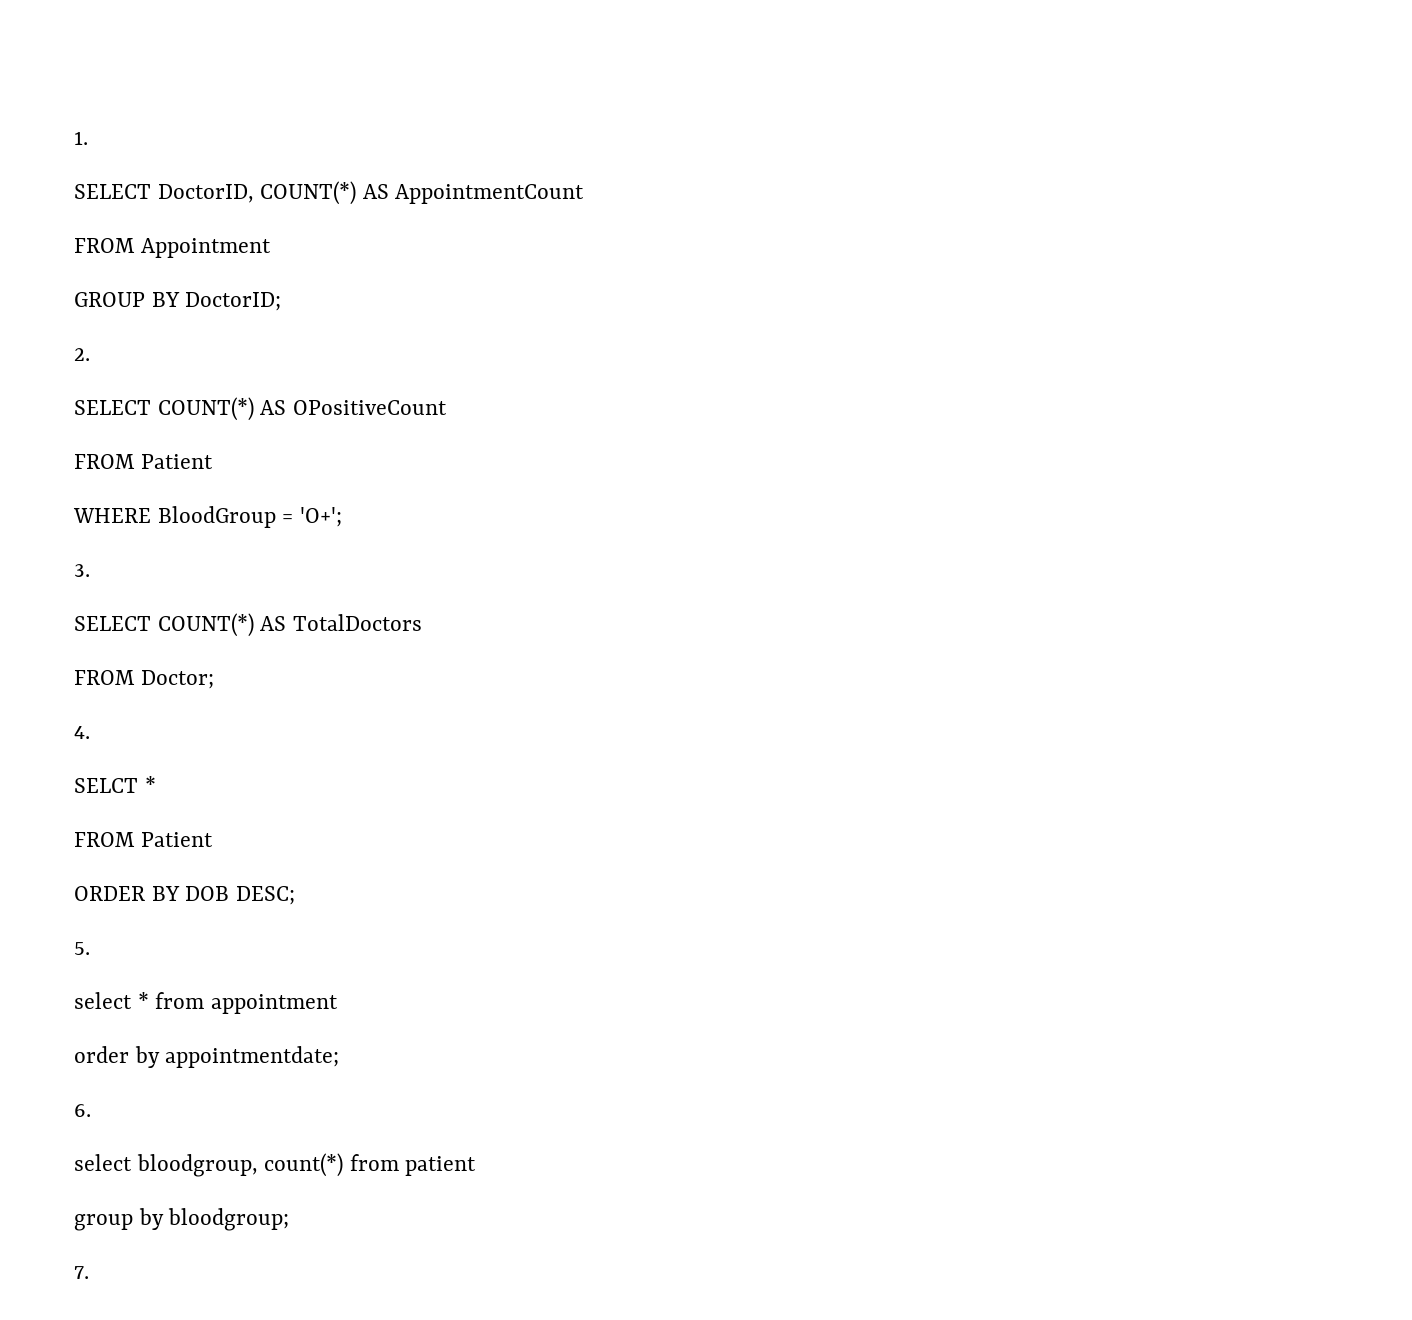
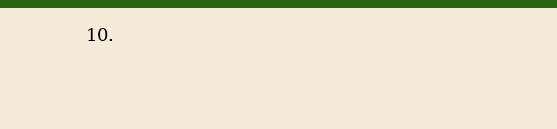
- 1.
- SELECT DoctorID, COUNT(*) AS AppointmentCount
- FROM Appointment
- GROUP BY DoctorID;
- 2.
- SELECT COUNT(*) AS OPositiveCount
- FROM Patient
- WHERE BloodGroup = 'O+';
- 3.
- SELECT COUNT(*) AS TotalDoctors
- FROM Doctor;
- 4.
- SELCT *
- FROM Patient
- ORDER BY DOB DESC;
- 5.
- select * from appointment
- order by appointmentdate;
- 6.
- select bloodgroup, count(*) from patient
- group by bloodgroup;
- 7.
+ 10.

